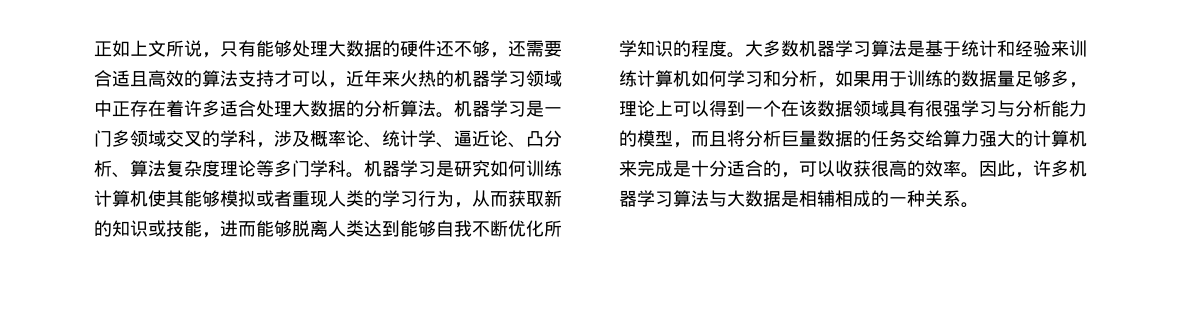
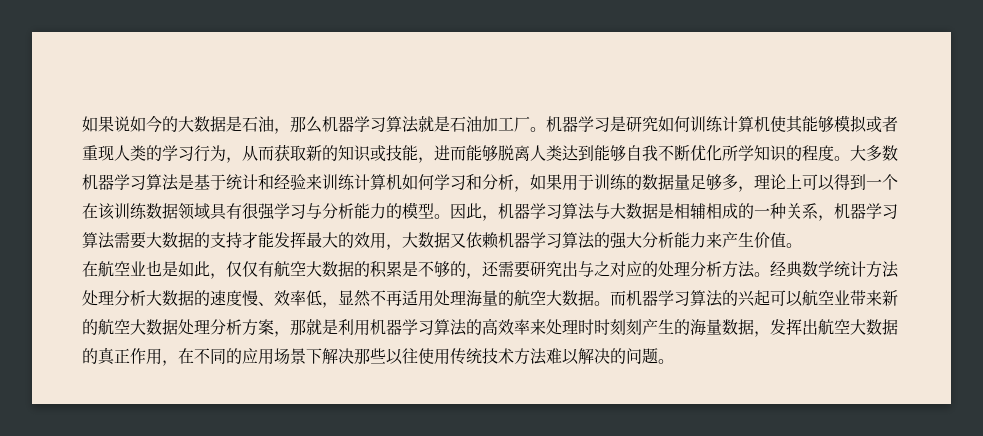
- 正如上文所说，只有能够处理大数据的硬件还不够，还需要合适且高效的算法支持才可以，近年来火热的机器学习领域中正存在着许多适合处理大数据的分析算法。机器学习是一门多领域交叉的学科，涉及概率论、统计学、逼近论、凸分析、算法复杂度理论等多门学科。
+ 如果说如今的大数据是石油，那么机器学习算法就是石油加工厂。
- 大多数机器学习算法是基于统计和经验来训练计算机如何学习和分析，如果用于训练的数据量足够多，理论上可以得到一个在该数据领域具有很强学习与分析能力的模型，而且将分析巨量数据的任务交给算力强大的计算机来完成是十分适合的，可以收获很高的效率。
+ 大多数机器学习算法是基于统计和经验来训练计算机如何学习和分析，如果用于训练的数据量足够多，理论上可以得到一个在该训练数据领域具有很强学习与分析能力的模型。
- 因此，许多机器学习算法与大数据是相辅相成的一种关系。
+ 因此，机器学习算法与大数据是相辅相成的一种关系，机器学习算法需要大数据的支持才能发挥最大的效用，大数据又依赖机器学习算法的强大分析能力来产生价值。
+ 在航空业也是如此，仅仅有航空大数据的积累是不够的，还需要研究出与之对应的处理分析方法。经典数学统计方法处理分析大数据的速度慢、效率低，显然不再适用处理海量的航空大数据。而机器学习算法的兴起可以航空业带来新的航空大数据处理分析方案，那就是利用机器学习算法的高效率来处理时时刻刻产生的海量数据，发挥出航空大数据的真正作用，在不同的应用场景下解决那些以往使用传统技术方法难以解决的问题。

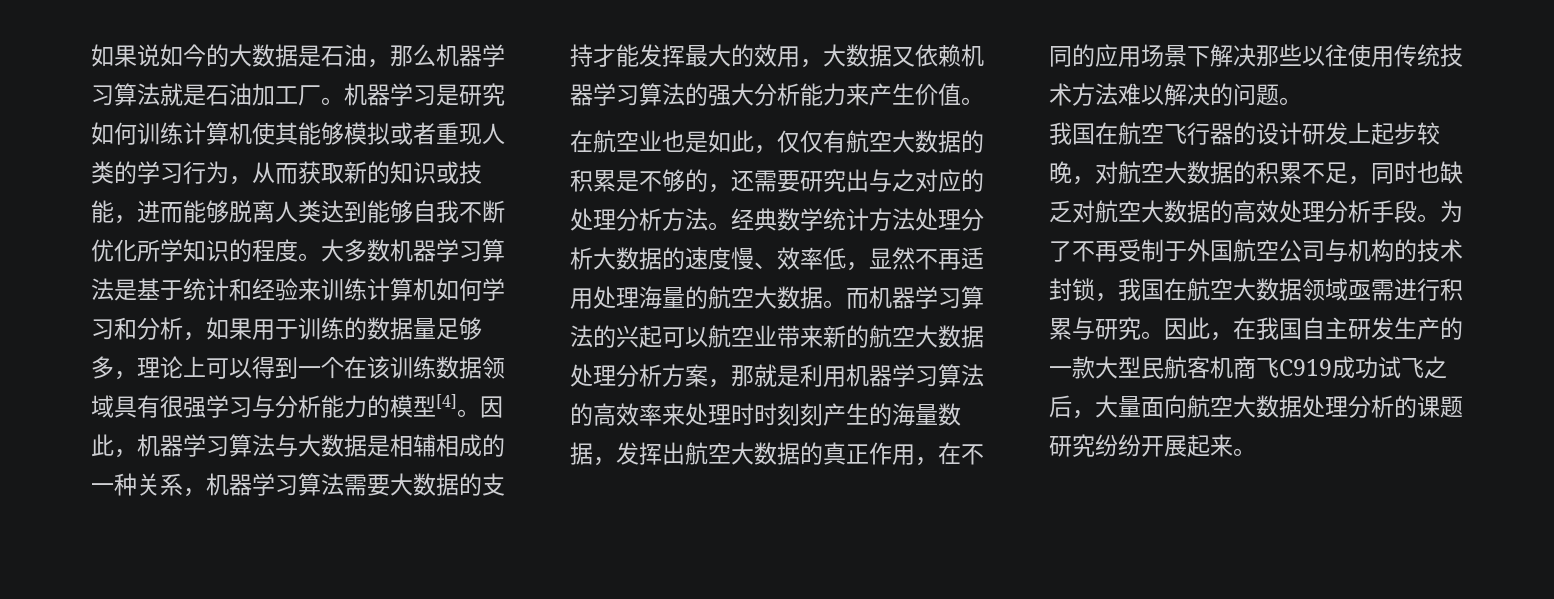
- 大多数机器学习算法是基于统计和经验来训练计算机如何学习和分析，如果用于训练的数据量足够多，理论上可以得到一个在该训练数据领域具有很强学习与分析能力的模型。
+ 大多数机器学习算法是基于统计和经验来训练计算机如何学习和分析，如果用于训练的数据量足够多，理论上可以得到一个在该训练数据领域具有很强学习与分析能力的模型[4]。
+ 我国在航空飞行器的设计研发上起步较晚，对航空大数据的积累不足，同时也缺乏对航空大数据的高效处理分析手段。为了不再受制于外国航空公司与机构的技术封锁，我国在航空大数据领域亟需进行积累与研究。因此，在我国自主研发生产的一款大型民航客机商飞C919成功试飞之后，大量面向航空大数据处理分析的课题研究纷纷开展起来。

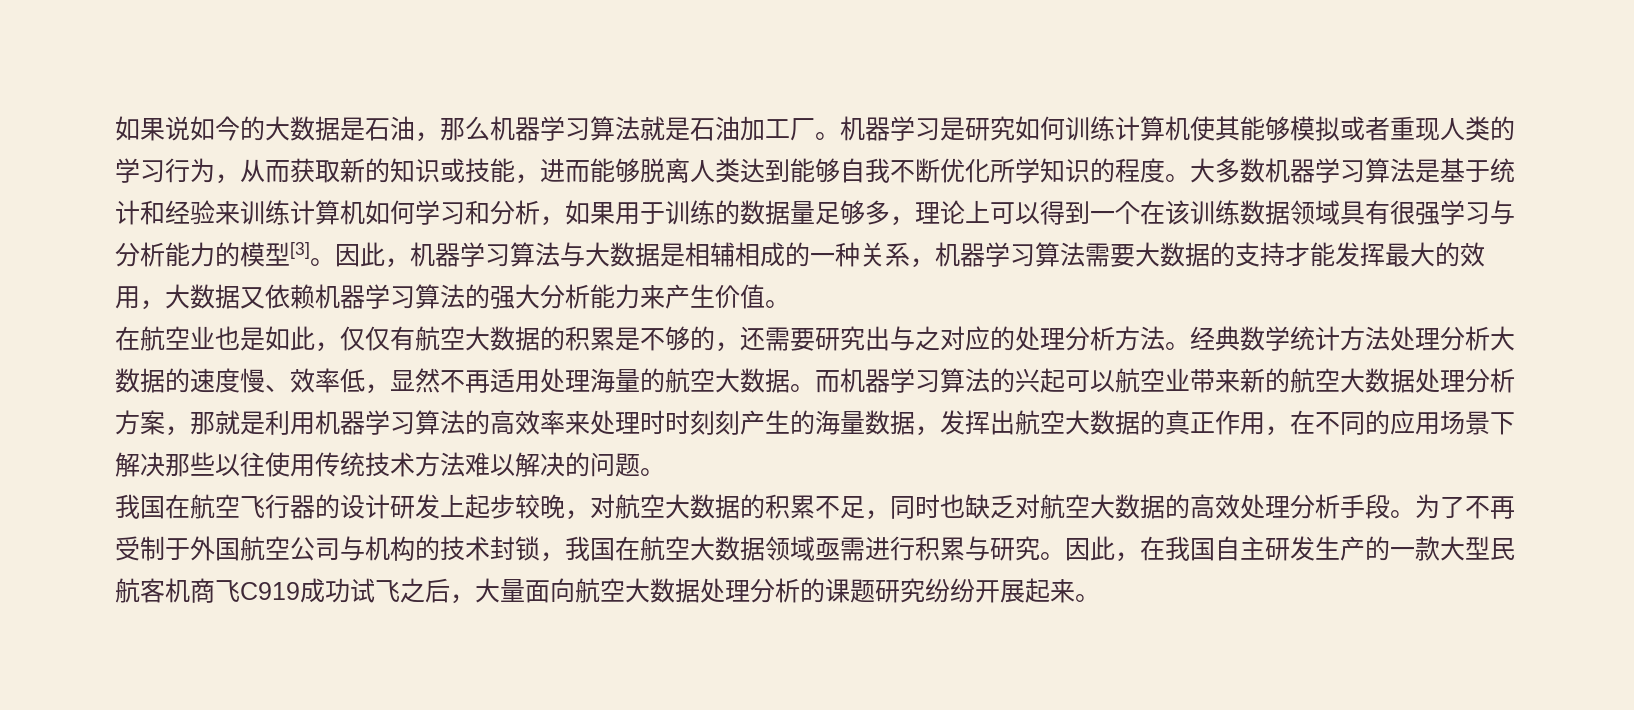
- 大多数机器学习算法是基于统计和经验来训练计算机如何学习和分析，如果用于训练的数据量足够多，理论上可以得到一个在该训练数据领域具有很强学习与分析能力的模型[4]。
+ 大多数机器学习算法是基于统计和经验来训练计算机如何学习和分析，如果用于训练的数据量足够多，理论上可以得到一个在该训练数据领域具有很强学习与分析能力的模型[3]。

